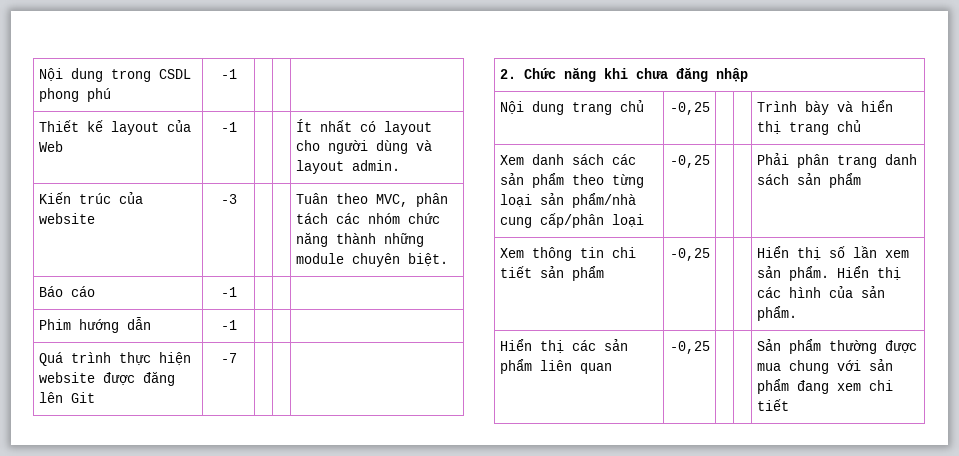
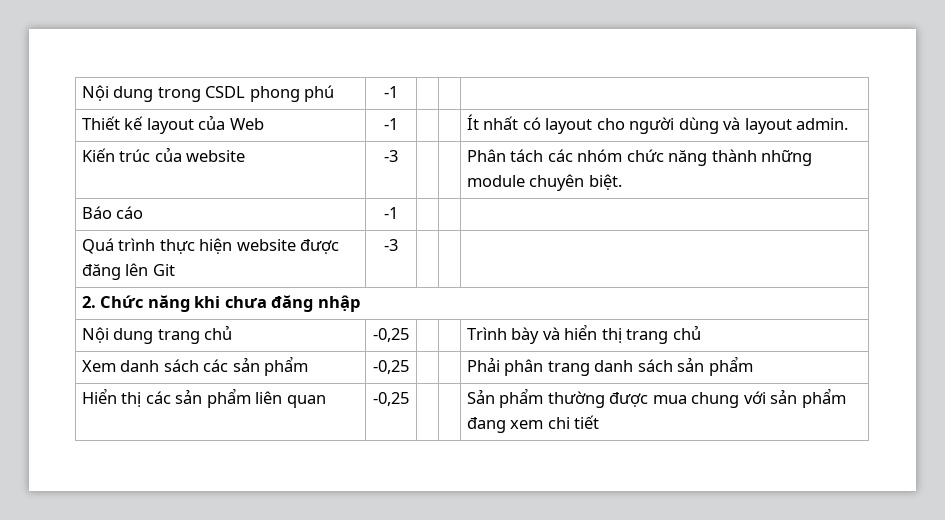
- Kiến trúc của website | -3 | | | Tuân theo MVC, phân tách các nhóm chức năng thành những module chuyên biệt.
+ Kiến trúc của website | -3 | | | Phân tách các nhóm chức năng thành những module chuyên biệt.
- Phim hướng dẫn | -1 | | |
- Quá trình thực hiện website được đăng lên Git | -7 | | |
+ Quá trình thực hiện website được đăng lên Git | -3 | | |
- Xem danh sách các sản phẩm theo từng loại sản phẩm/nhà cung cấp/phân loại | -0,25 | | | Phải phân trang danh sách sản phẩm
+ Xem danh sách các sản phẩm | -0,25 | | | Phải phân trang danh sách sản phẩm
- Xem thông tin chi tiết sản phẩm | -0,25 | | | Hiển thị số lần xem sản phẩm. Hiển thị các hình của sản phẩm.

